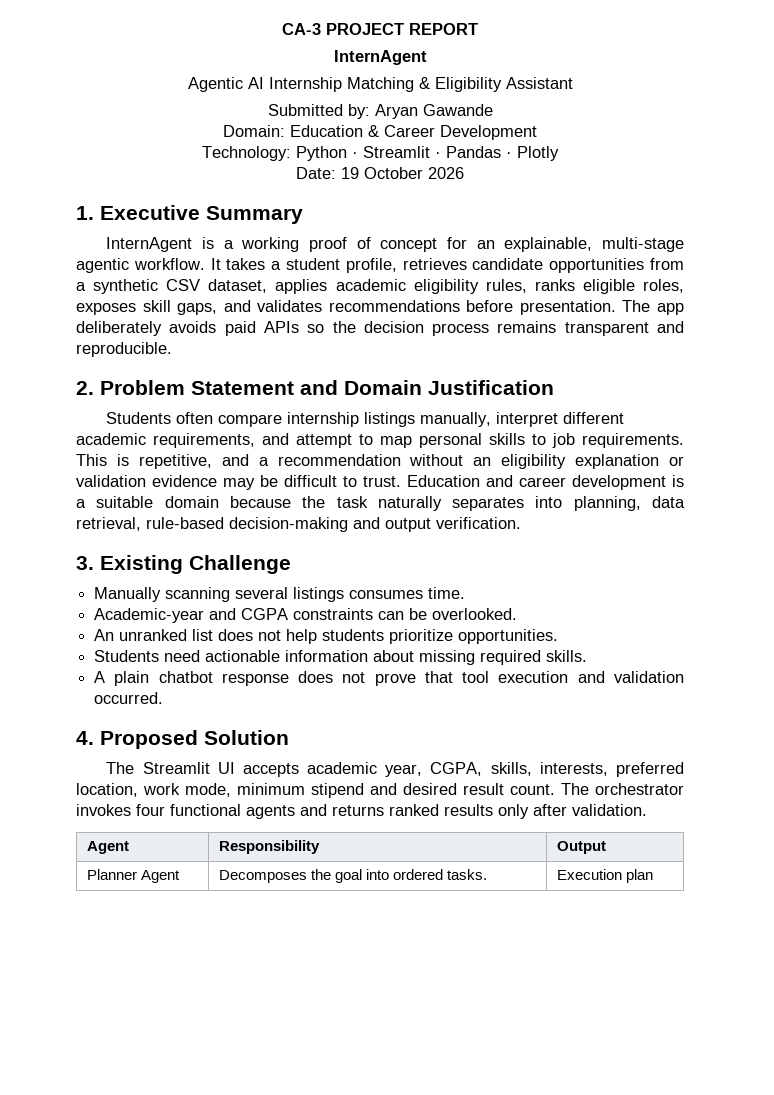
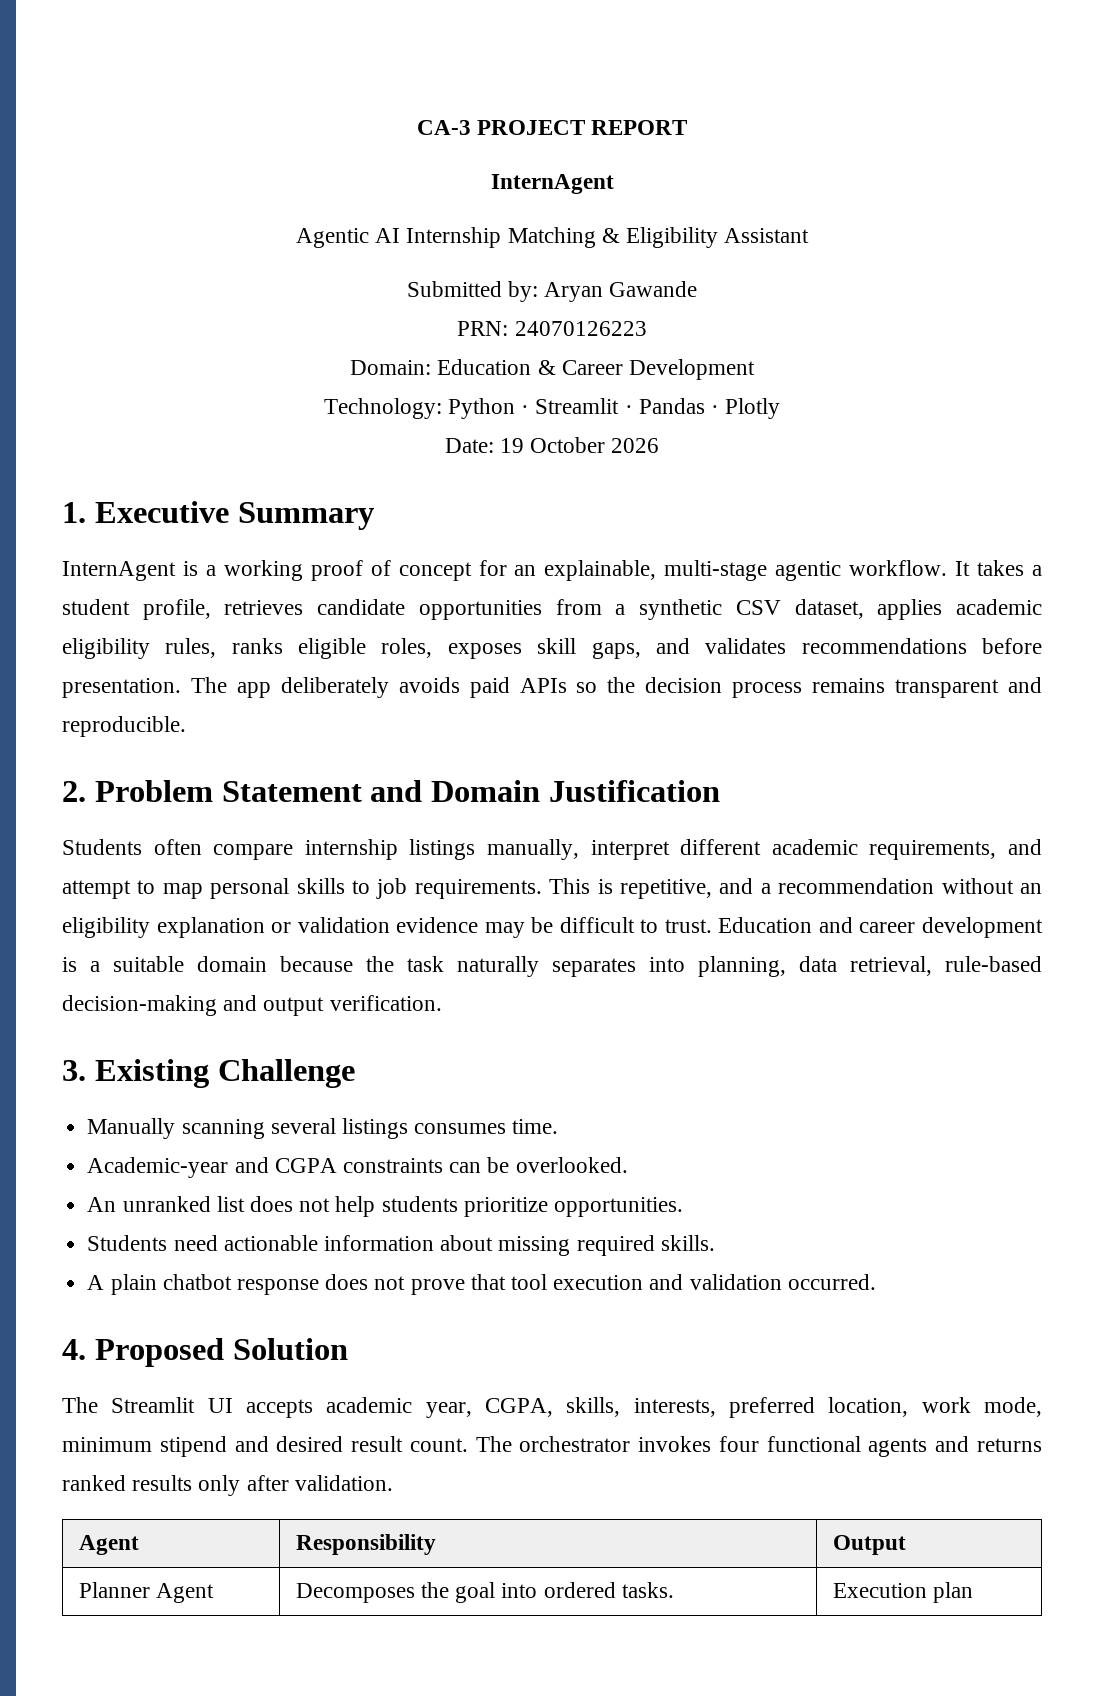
+ PRN: 24070126223

